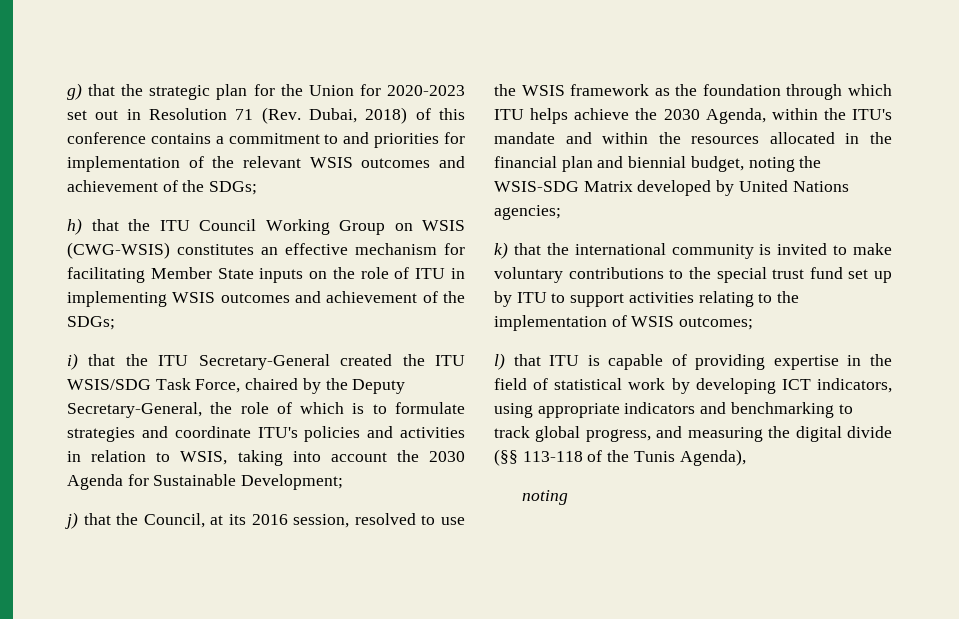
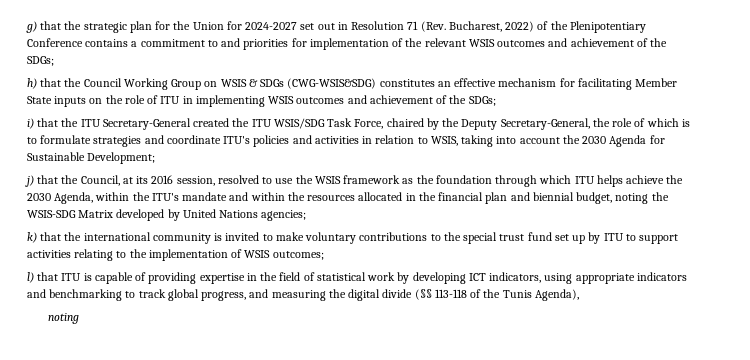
- g) that the strategic plan for the Union for 2020-2023 set out in Resolution 71 (Rev. Dubai, 2018) of this conference contains a commitment to and priorities for implementation of the relevant WSIS outcomes and achievement of the SDGs;
+ g) that the strategic plan for the Union for 2024-2027 set out in Resolution 71 (Rev. Bucharest, 2022) of the Plenipotentiary Conference contains a commitment to and priorities for implementation of the relevant WSIS outcomes and achievement of the SDGs;
- h) that the ITU Council Working Group on WSIS (CWG-WSIS) constitutes an effective mechanism for facilitating Member State inputs on the role of ITU in implementing WSIS outcomes and achievement of the SDGs;
+ h) that the Council Working Group on WSIS & SDGs (CWG-WSIS&SDG) constitutes an effective mechanism for facilitating Member State inputs on the role of ITU in implementing WSIS outcomes and achievement of the SDGs;

